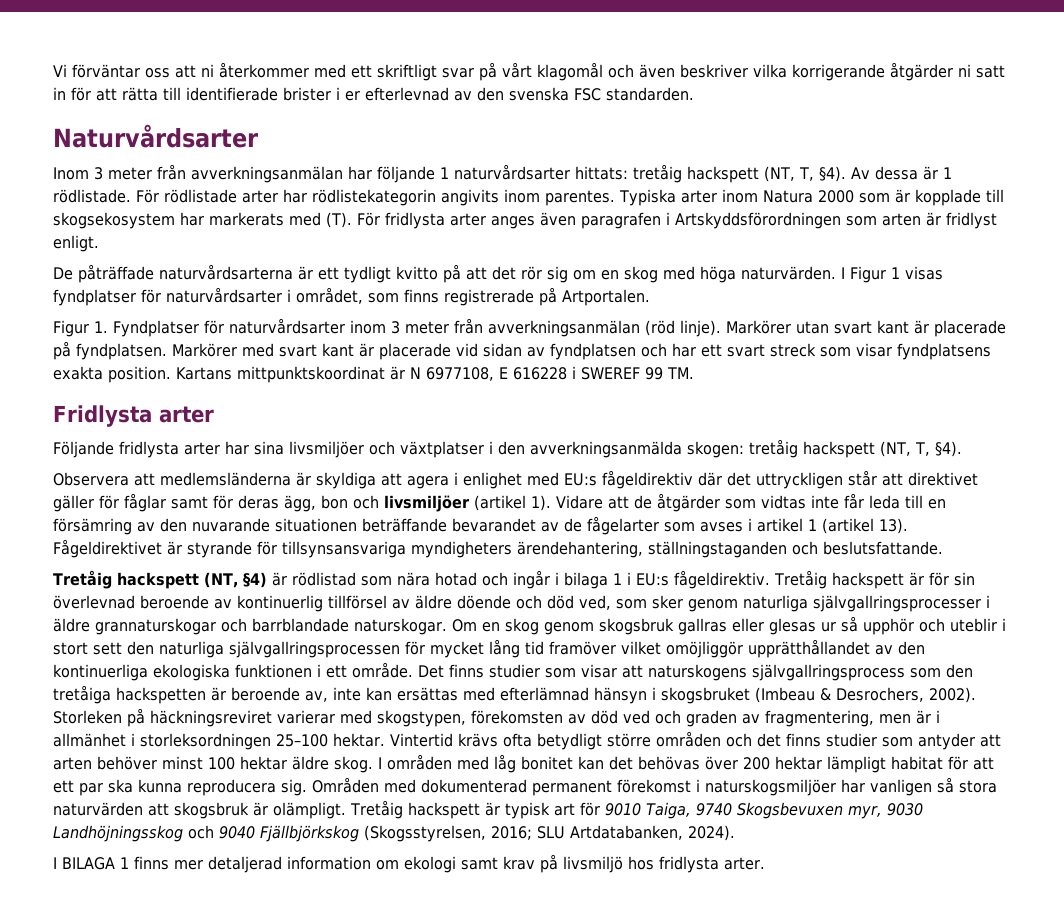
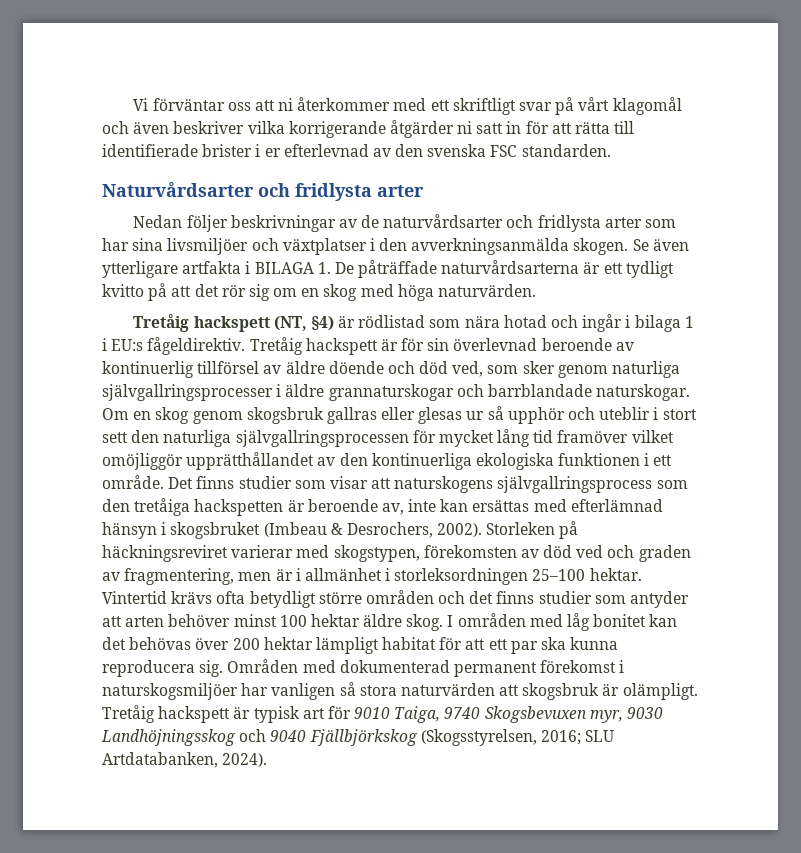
- Naturvårdsarter
- Inom 3 meter från avverkningsanmälan har följande 1 naturvårdsarter hittats: tretåig hackspett (NT, T, §4). Av dessa är 1 rödlistade. För rödlistade arter har rödlistekategorin angivits inom parentes. Typiska arter inom Natura 2000 som är kopplade till skogsekosystem har markerats med (T). För fridlysta arter anges även paragrafen i Artskyddsförordningen som arten är fridlyst enligt.
- De påträffade naturvårdsarterna är ett tydligt kvitto på att det rör sig om en skog med höga naturvärden. I Figur 1 visas fyndplatser för naturvårdsarter i området, som finns registrerade på Artportalen.
- Figur 1. Fyndplatser för naturvårdsarter inom 3 meter från avverkningsanmälan (röd linje). Markörer utan svart kant är placerade på fyndplatsen. Markörer med svart kant är placerade vid sidan av fyndplatsen och har ett svart streck som visar fyndplatsens exakta position. Kartans mittpunktskoordinat är N 6977108, E 616228 i SWEREF 99 TM.
- Fridlysta arter
- Följande fridlysta arter har sina livsmiljöer och växtplatser i den avverkningsanmälda skogen: tretåig hackspett (NT, T, §4).
- Observera att medlemsländerna är skyldiga att agera i enlighet med EU:s fågeldirektiv där det uttryckligen står att direktivet gäller för fåglar samt för deras ägg, bon och livsmiljöer (artikel 1). Vidare att de åtgärder som vidtas inte får leda till en försämring av den nuvarande situationen beträffande bevarandet av de fågelarter som avses i artikel 1 (artikel 13). Fågeldirektivet är styrande för tillsynsansvariga myndigheters ärendehantering, ställningstaganden och beslutsfattande.
+ Naturvårdsarter och fridlysta arter
+ Nedan följer beskrivningar av de naturvårdsarter och fridlysta arter som har sina livsmiljöer och växtplatser i den avverkningsanmälda skogen. Se även ytterligare artfakta i BILAGA 1. De påträffade naturvårdsarterna är ett tydligt kvitto på att det rör sig om en skog med höga naturvärden.
- I BILAGA 1 finns mer detaljerad information om ekologi samt krav på livsmiljö hos fridlysta arter.

